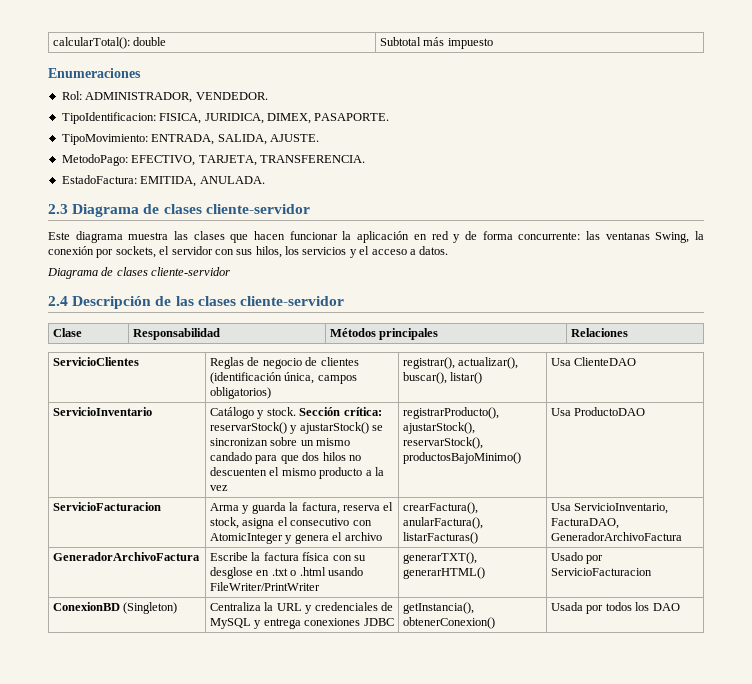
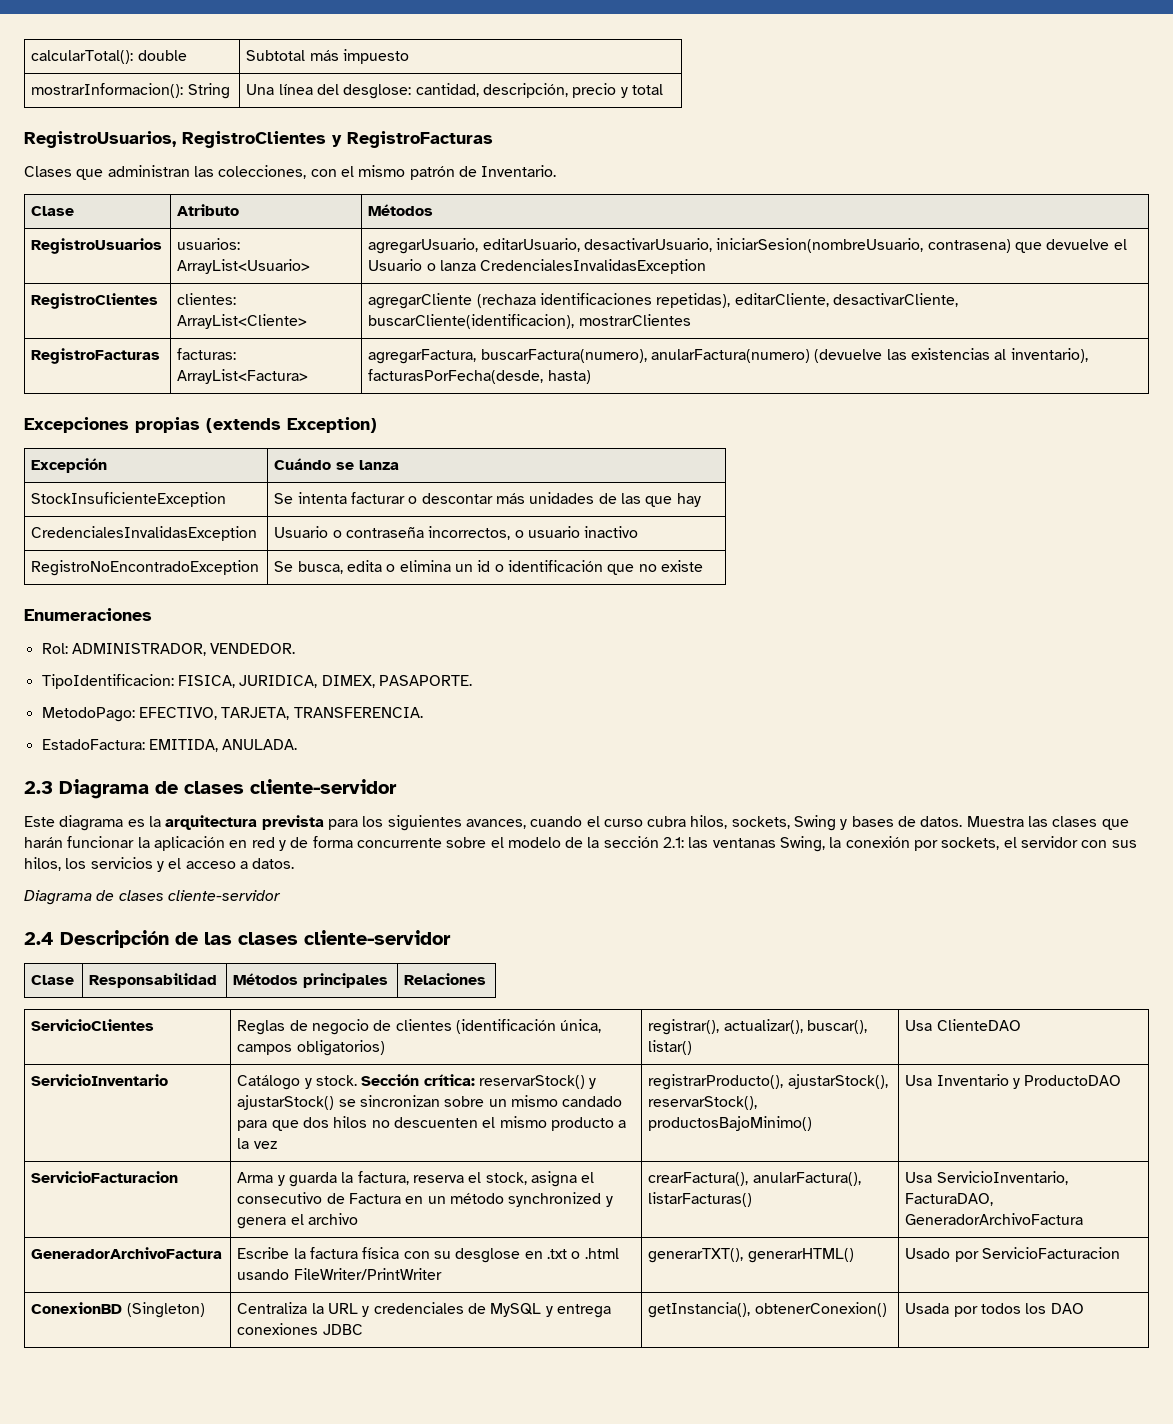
+ mostrarInformacion(): String | Una línea del desglose: cantidad, descripción, precio y total
+ RegistroUsuarios, RegistroClientes y RegistroFacturas
+ Clases que administran las colecciones, con el mismo patrón de Inventario.
+ Clase | Atributo | Métodos
+ RegistroUsuarios | usuarios: ArrayList<Usuario> | agregarUsuario, editarUsuario, desactivarUsuario, iniciarSesion(nombreUsuario, contrasena) que devuelve el Usuario o lanza CredencialesInvalidasException
+ RegistroClientes | clientes: ArrayList<Cliente> | agregarCliente (rechaza identificaciones repetidas), editarCliente, desactivarCliente, buscarCliente(identificacion), mostrarClientes
+ RegistroFacturas | facturas: ArrayList<Factura> | agregarFactura, buscarFactura(numero), anularFactura(numero) (devuelve las existencias al inventario), facturasPorFecha(desde, hasta)
+ Excepciones propias (extends Exception)
+ Excepción | Cuándo se lanza
+ StockInsuficienteException | Se intenta facturar o descontar más unidades de las que hay
+ CredencialesInvalidasException | Usuario o contraseña incorrectos, o usuario inactivo
+ RegistroNoEncontradoException | Se busca, edita o elimina un id o identificación que no existe
- TipoMovimiento: ENTRADA, SALIDA, AJUSTE.
- Este diagrama muestra las clases que hacen funcionar la aplicación en red y de forma concurrente: las ventanas Swing, la conexión por sockets, el servidor con sus hilos, los servicios y el acceso a datos.
+ Este diagrama es la arquitectura prevista para los siguientes avances, cuando el curso cubra hilos, sockets, Swing y bases de datos. Muestra las clases que harán funcionar la aplicación en red y de forma concurrente sobre el modelo de la sección 2.1: las ventanas Swing, la conexión por sockets, el servidor con sus hilos, los servicios y el acceso a datos.
- ServicioInventario | Catálogo y stock. Sección crítica: reservarStock() y ajustarStock() se sincronizan sobre un mismo candado para que dos hilos no descuenten el mismo producto a la vez | registrarProducto(), ajustarStock(), reservarStock(), productosBajoMinimo() | Usa ProductoDAO
+ ServicioInventario | Catálogo y stock. Sección crítica: reservarStock() y ajustarStock() se sincronizan sobre un mismo candado para que dos hilos no descuenten el mismo producto a la vez | registrarProducto(), ajustarStock(), reservarStock(), productosBajoMinimo() | Usa Inventario y ProductoDAO
- ServicioFacturacion | Arma y guarda la factura, reserva el stock, asigna el consecutivo con AtomicInteger y genera el archivo | crearFactura(), anularFactura(), listarFacturas() | Usa ServicioInventario, FacturaDAO, GeneradorArchivoFactura
+ ServicioFacturacion | Arma y guarda la factura, reserva el stock, asigna el consecutivo de Factura en un método synchronized y genera el archivo | crearFactura(), anularFactura(), listarFacturas() | Usa ServicioInventario, FacturaDAO, GeneradorArchivoFactura

